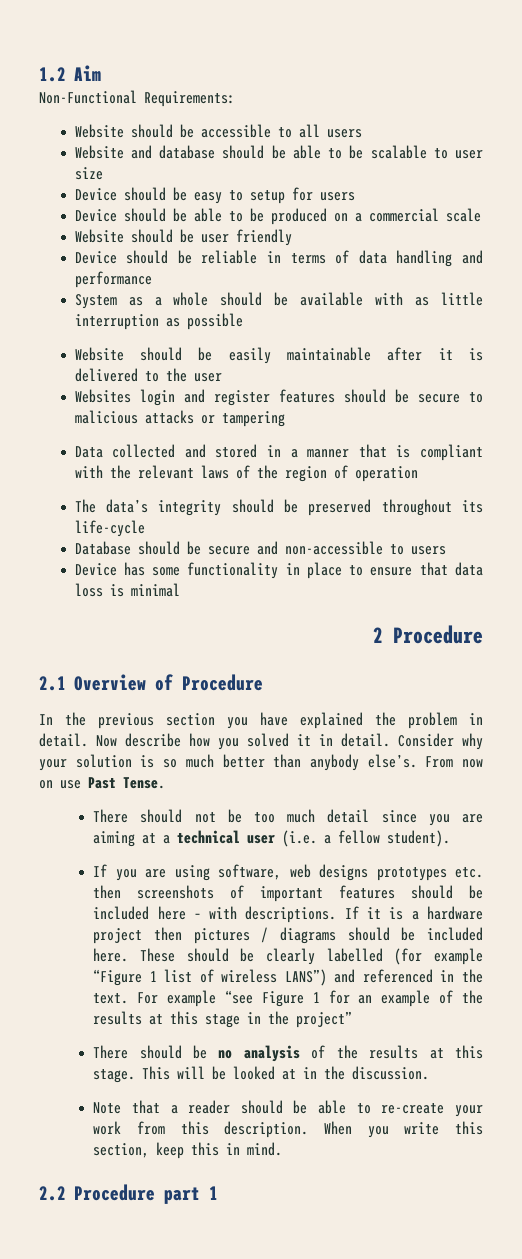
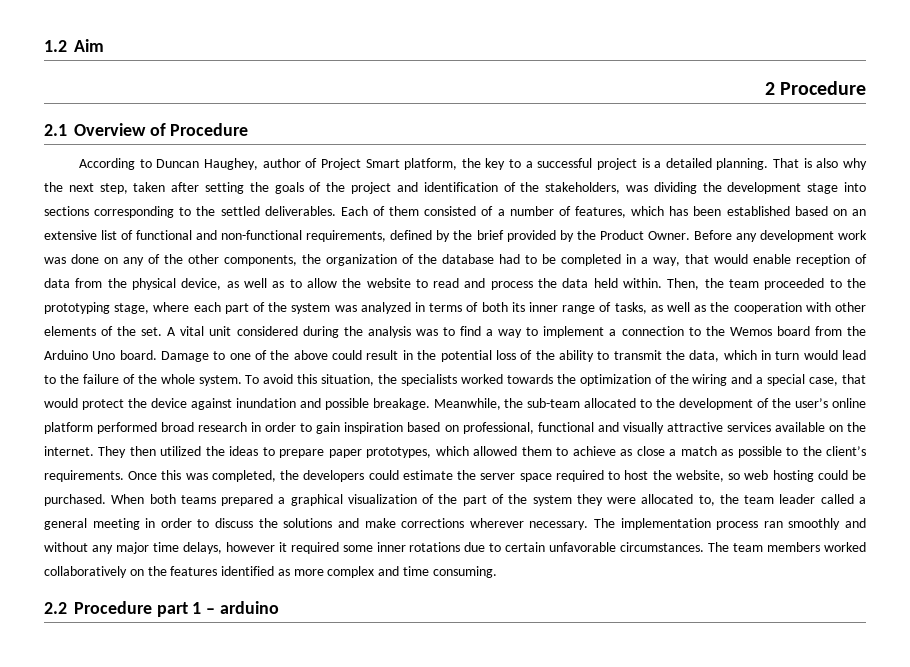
- Non-Functional Requirements:
- Website should be accessible to all users
- Website and database should be able to be scalable to user size
- Device should be easy to setup for users
- Device should be able to be produced on a commercial scale
- Website should be user friendly
- Device should be reliable in terms of data handling and performance
- System as a whole should be available with as little interruption as possible
- Website should be easily maintainable after it is delivered to the user
- Websites login and register features should be secure to malicious attacks or tampering
- Data collected and stored in a manner that is compliant with the relevant laws of the region of operation
- The data’s integrity should be preserved throughout its life-cycle
- Database should be secure and non-accessible to users
- Device has some functionality in place to ensure that data loss is minimal
- In the previous section you have explained the problem in detail. Now describe how you solved it in detail. Consider why your solution is so much better than anybody else’s. From now on use Past Tense.
- There should not be too much detail since you are aiming at a technical user (i.e. a fellow student).
- If you are using software, web designs prototypes etc. then screenshots of important features should be included here – with descriptions. If it is a hardware project then pictures / diagrams should be included here. These should be clearly labelled (for example “Figure 1 list of wireless LANS”) and referenced in the text. For example “see Figure 1 for an example of the results at this stage in the project”
- There should be no analysis of the results at this stage. This will be looked at in the discussion.
- Note that a reader should be able to re-create your work from this description. When you write this section, keep this in mind.
+ According to Duncan Haughey, author of Project Smart platform, the key to a successful project is a detailed planning. That is also why the next step, taken after setting the goals of the project and identification of the stakeholders, was dividing the development stage into sections corresponding to the settled deliverables. Each of them consisted of a number of features, which has been established based on an extensive list of functional and non-functional requirements, defined by the brief provided by the Product Owner. Before any development work was done on any of the other components, the organization of the database had to be completed in a way, that would enable reception of data from the physical device, as well as to allow the website to read and process the data held within. Then, the team proceeded to the prototyping stage, where each part of the system was analyzed in terms of both its inner range of tasks, as well as the cooperation with other elements of the set. A vital unit considered during the analysis was to find a way to implement a connection to the Wemos board from the Arduino Uno board. Damage to one of the above could result in the potential loss of the ability to transmit the data, which in turn would lead to the failure of the whole system. To avoid this situation, the specialists worked towards the optimization of the wiring and a special case, that would protect the device against inundation and possible breakage. Meanwhile, the sub-team allocated to the development of the user’s online platform performed broad research in order to gain inspiration based on professional, functional and visually attractive services available on the internet. They then utilized the ideas to prepare paper prototypes, which allowed them to achieve as close a match as possible to the client’s requirements. Once this was completed, the developers could estimate the server space required to host the website, so web hosting could be purchased. When both teams prepared a graphical visualization of the part of the system they were allocated to, the team leader called a general meeting in order to discuss the solutions and make corrections wherever necessary. The implementation process ran smoothly and without any major time delays, however it required some inner rotations due to certain unfavorable circumstances. The team members worked collaboratively on the features identified as more complex and time consuming.
- 2.2 Procedure part 1
+ 2.2 Procedure part 1 – arduino

